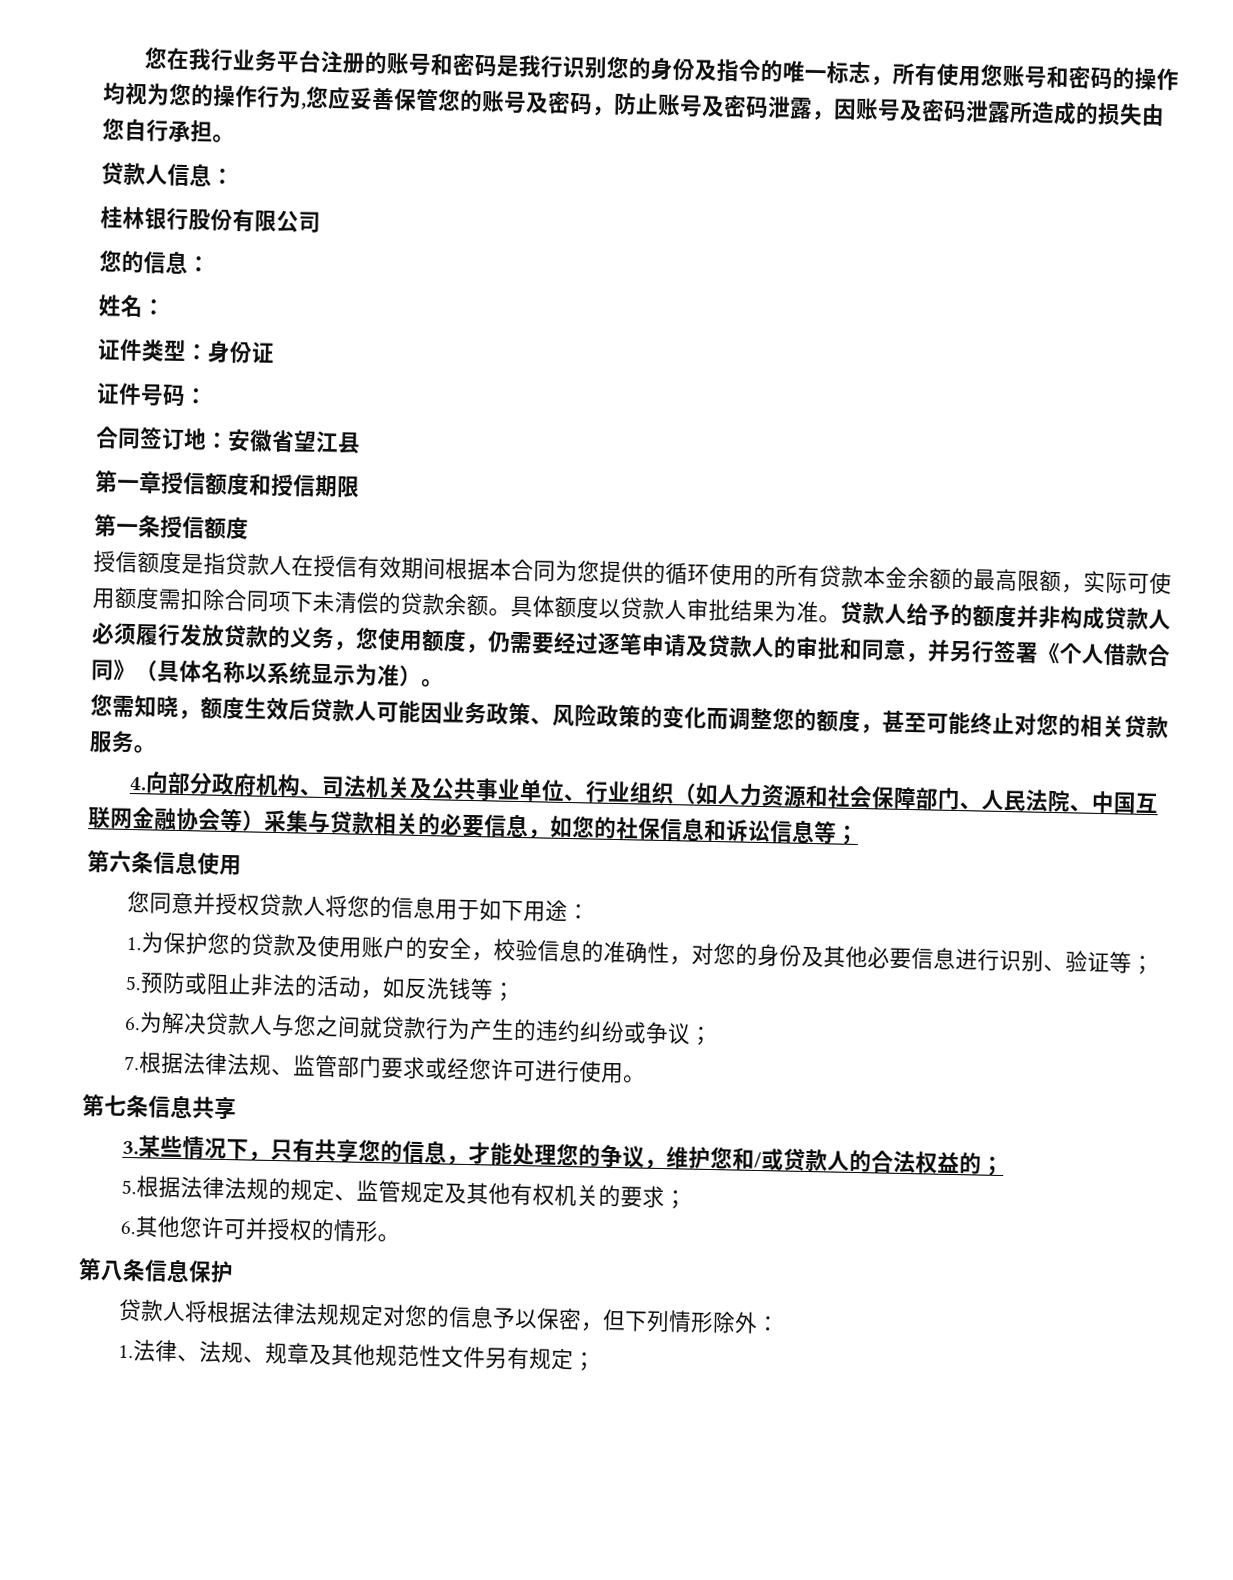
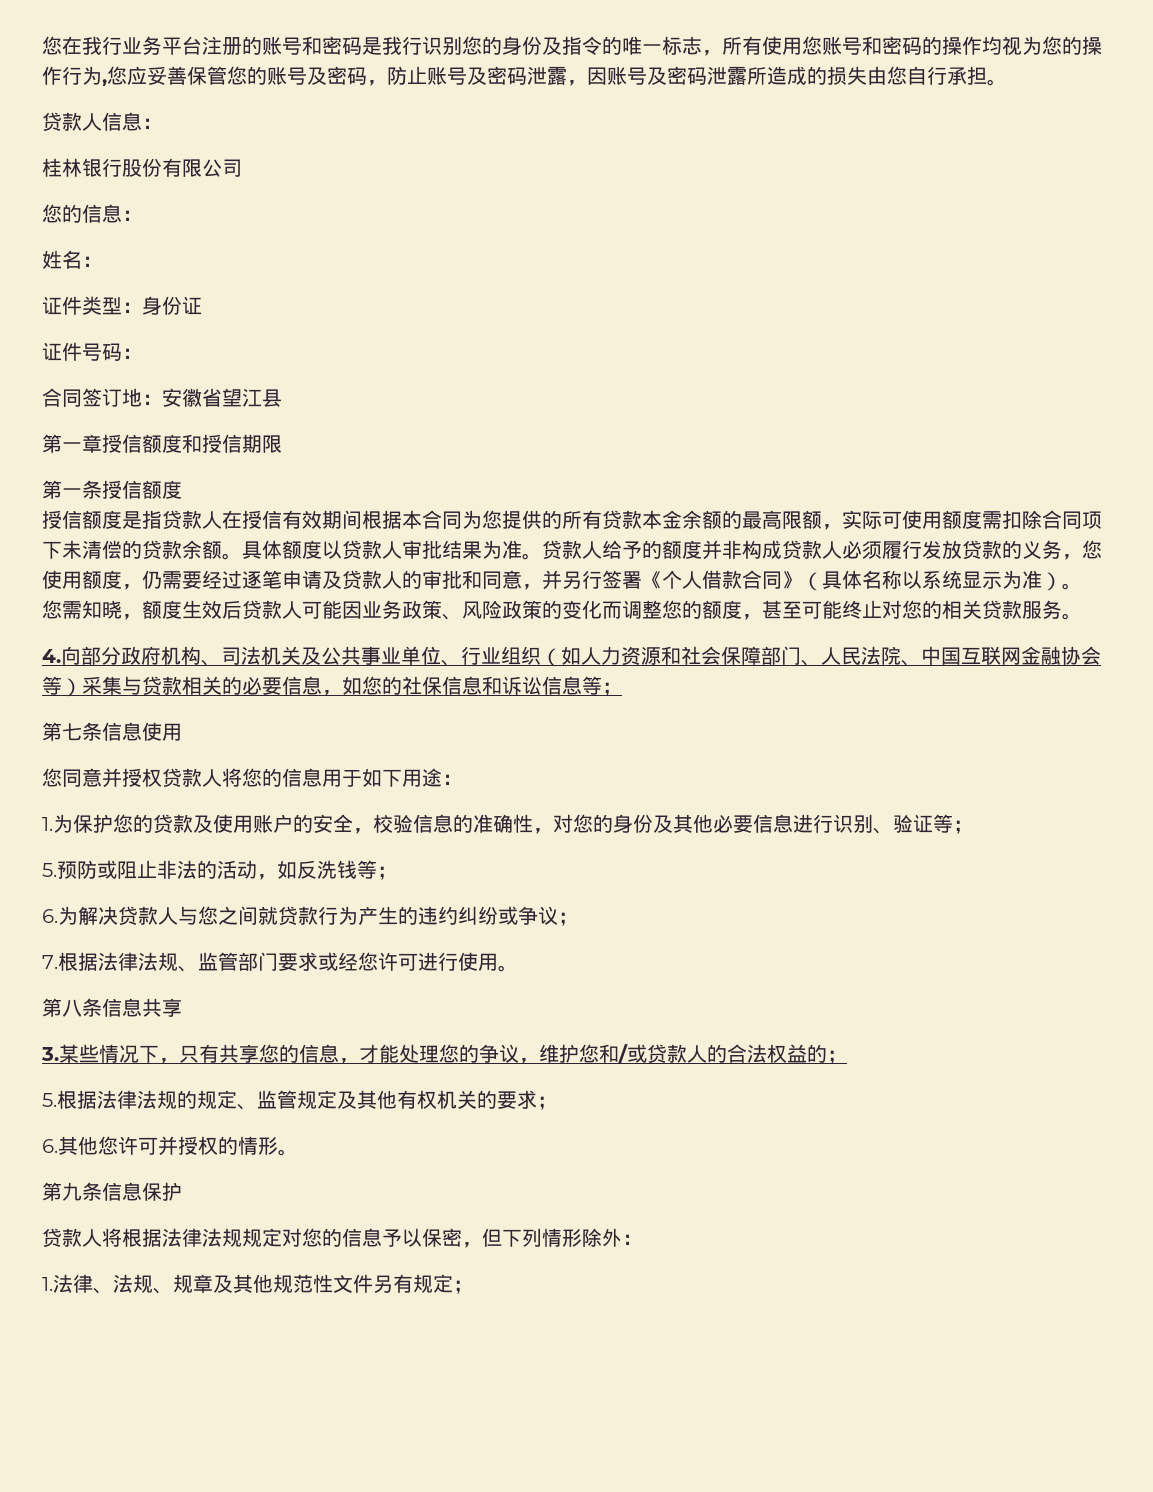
- 授信额度是指贷款人在授信有效期间根据本合同为您提供的循环使用的所有贷款本金余额的最高限额，实际可使用额度需扣除合同项下未清偿的贷款余额。
+ 授信额度是指贷款人在授信有效期间根据本合同为您提供的所有贷款本金余额的最高限额，实际可使用额度需扣除合同项下未清偿的贷款余额。
- 第六条信息使用
+ 第七条信息使用
- 第七条信息共享
+ 第八条信息共享
- 第八条信息保护
+ 第九条信息保护

